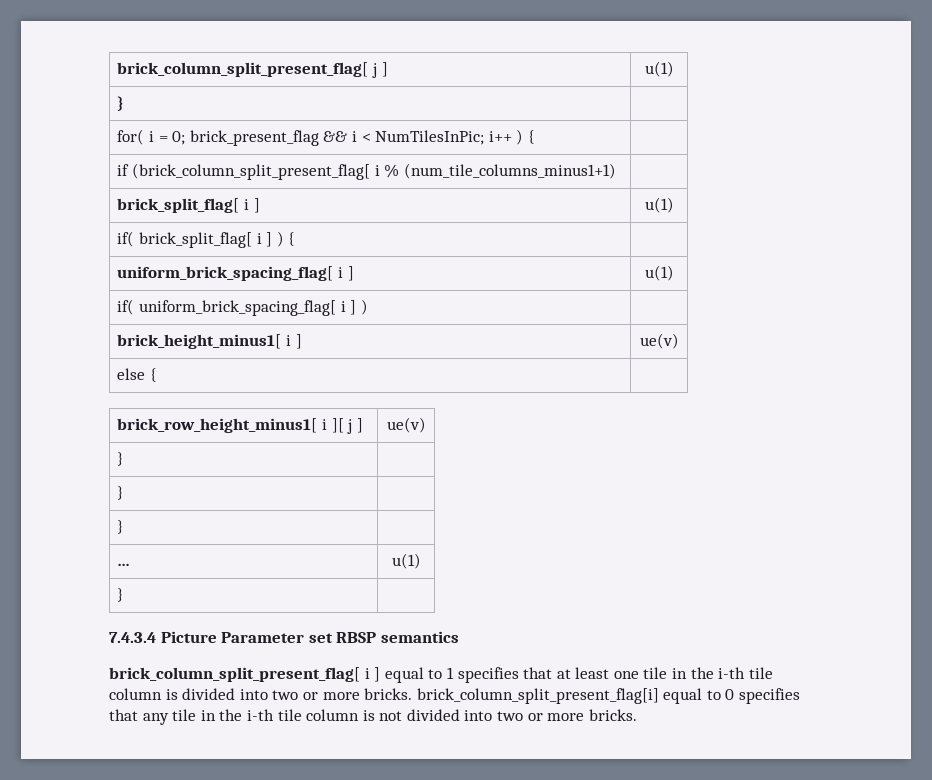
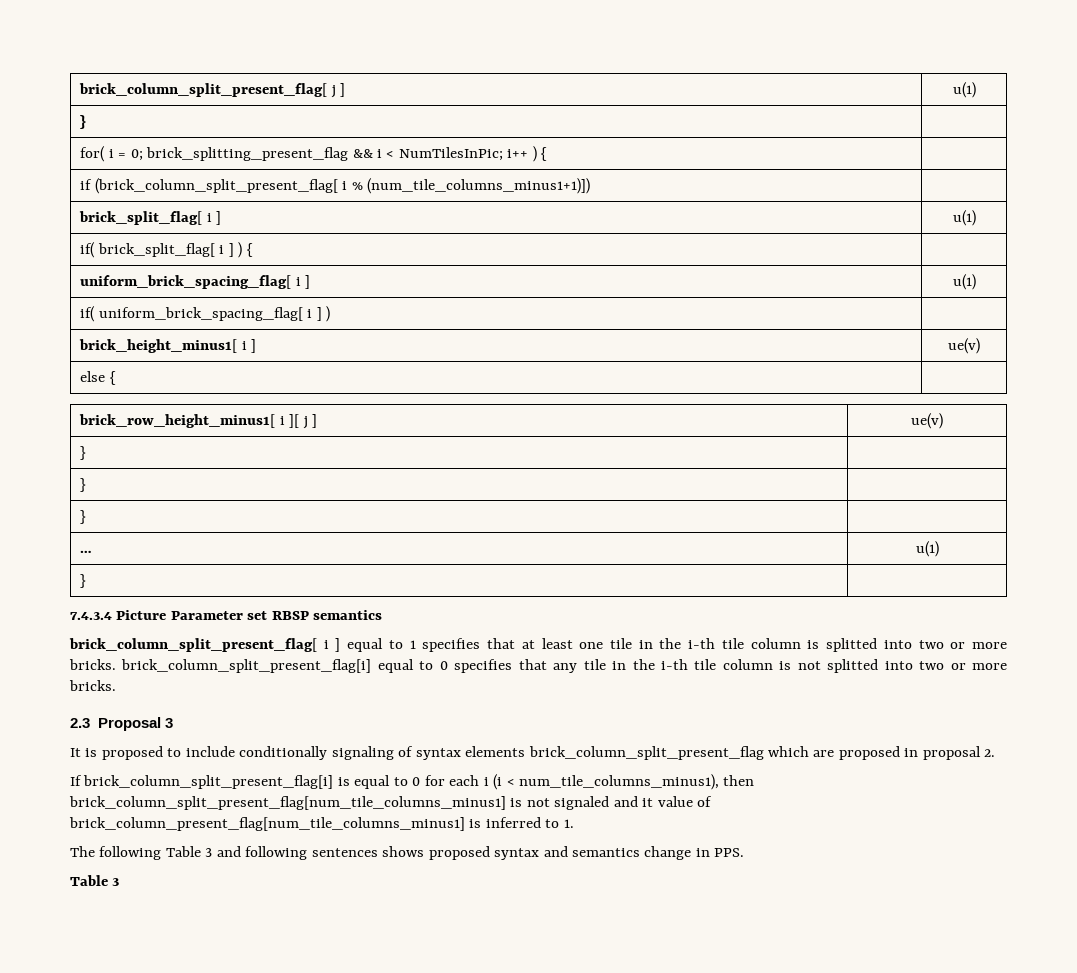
- for( i = 0; brick_present_flag && i < NumTilesInPic; i++ ) { |
+ for( i = 0; brick_splitting_present_flag && i < NumTilesInPic; i++ ) { |
- if (brick_column_split_present_flag[ i % (num_tile_columns_minus1+1) |
+ if (brick_column_split_present_flag[ i % (num_tile_columns_minus1+1)]) |
- brick_column_split_present_flag[ i ] equal to 1 specifies that at least one tile in the i-th tile column is divided into two or more bricks. brick_column_split_present_flag[i] equal to 0 specifies that any tile in the i-th tile column is not divided into two or more bricks.
+ brick_column_split_present_flag[ i ] equal to 1 specifies that at least one tile in the i-th tile column is splitted into two or more bricks. brick_column_split_present_flag[i] equal to 0 specifies that any tile in the i-th tile column is not splitted into two or more bricks.
+ 2.3 Proposal 3
+ It is proposed to include conditionally signaling of syntax elements brick_column_split_present_flag which are proposed in proposal 2.
+ If brick_column_split_present_flag[i] is equal to 0 for each i (i < num_tile_columns_minus1), then brick_column_split_present_flag[num_tile_columns_minus1] is not signaled and it value of brick_column_present_flag[num_tile_columns_minus1] is inferred to 1.
+ The following Table 3 and following sentences shows proposed syntax and semantics change in PPS.
+ Table 3

